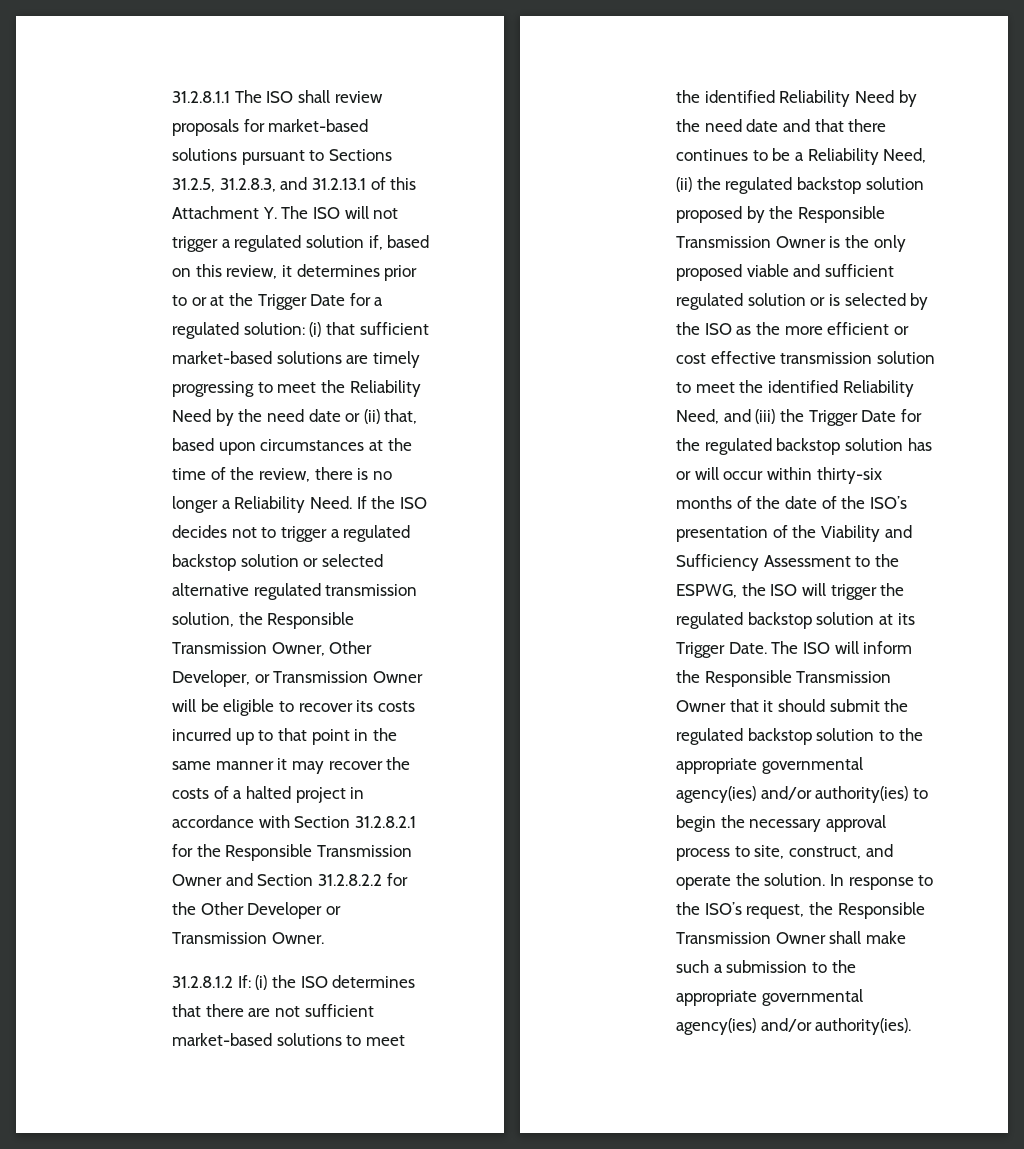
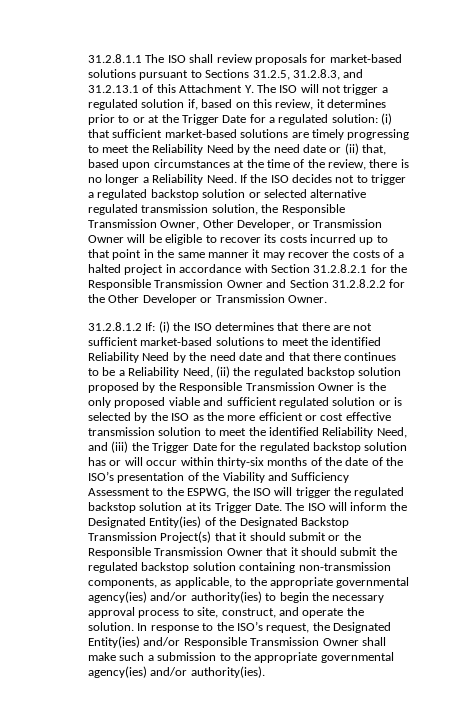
- The ISO will inform the Responsible Transmission Owner that it should submit the regulated backstop solution to the appropriate governmental agency(ies) and/or authority(ies) to begin the necessary approval process to site, construct, and operate the solution.
+ The ISO will inform the Designated Entity(ies) of the Designated Backstop Transmission Project(s) that it should submit or the Responsible Transmission Owner that it should submit the regulated backstop solution containing non-transmission components, as applicable, to the appropriate governmental agency(ies) and/or authority(ies) to begin the necessary approval process to site, construct, and operate the solution.
- In response to the ISO’s request, the Responsible Transmission Owner shall make such a submission to the appropriate governmental agency(ies) and/or authority(ies).
+ In response to the ISO’s request, the Designated Entity(ies) and/or Responsible Transmission Owner shall make such a submission to the appropriate governmental agency(ies) and/or authority(ies).

